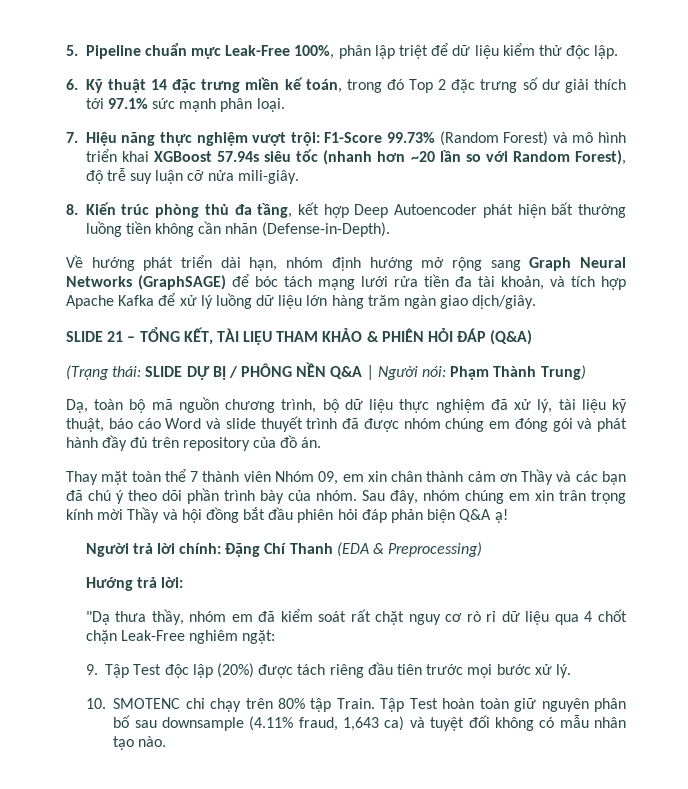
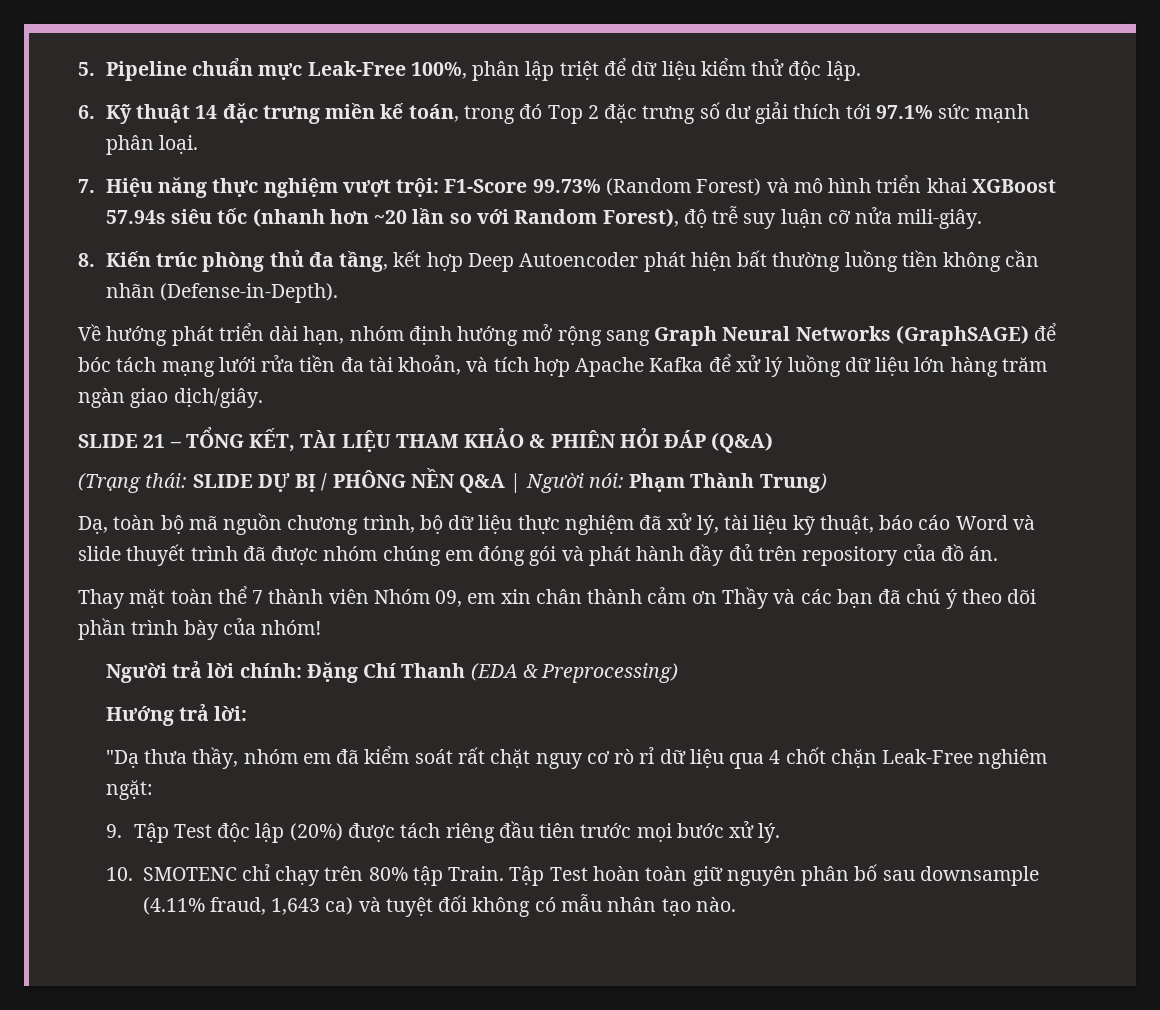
- Thay mặt toàn thể 7 thành viên Nhóm 09, em xin chân thành cảm ơn Thầy và các bạn đã chú ý theo dõi phần trình bày của nhóm. Sau đây, nhóm chúng em xin trân trọng kính mời Thầy và hội đồng bắt đầu phiên hỏi đáp phản biện Q&A ạ!
+ Thay mặt toàn thể 7 thành viên Nhóm 09, em xin chân thành cảm ơn Thầy và các bạn đã chú ý theo dõi phần trình bày của nhóm!

